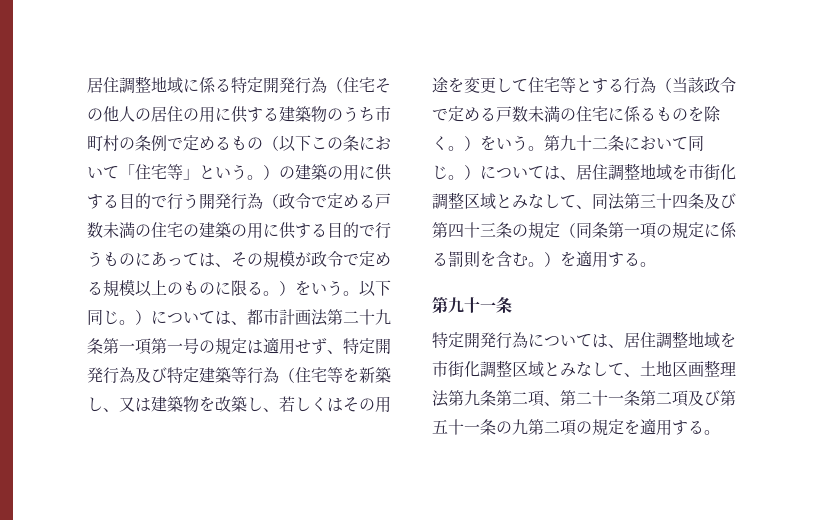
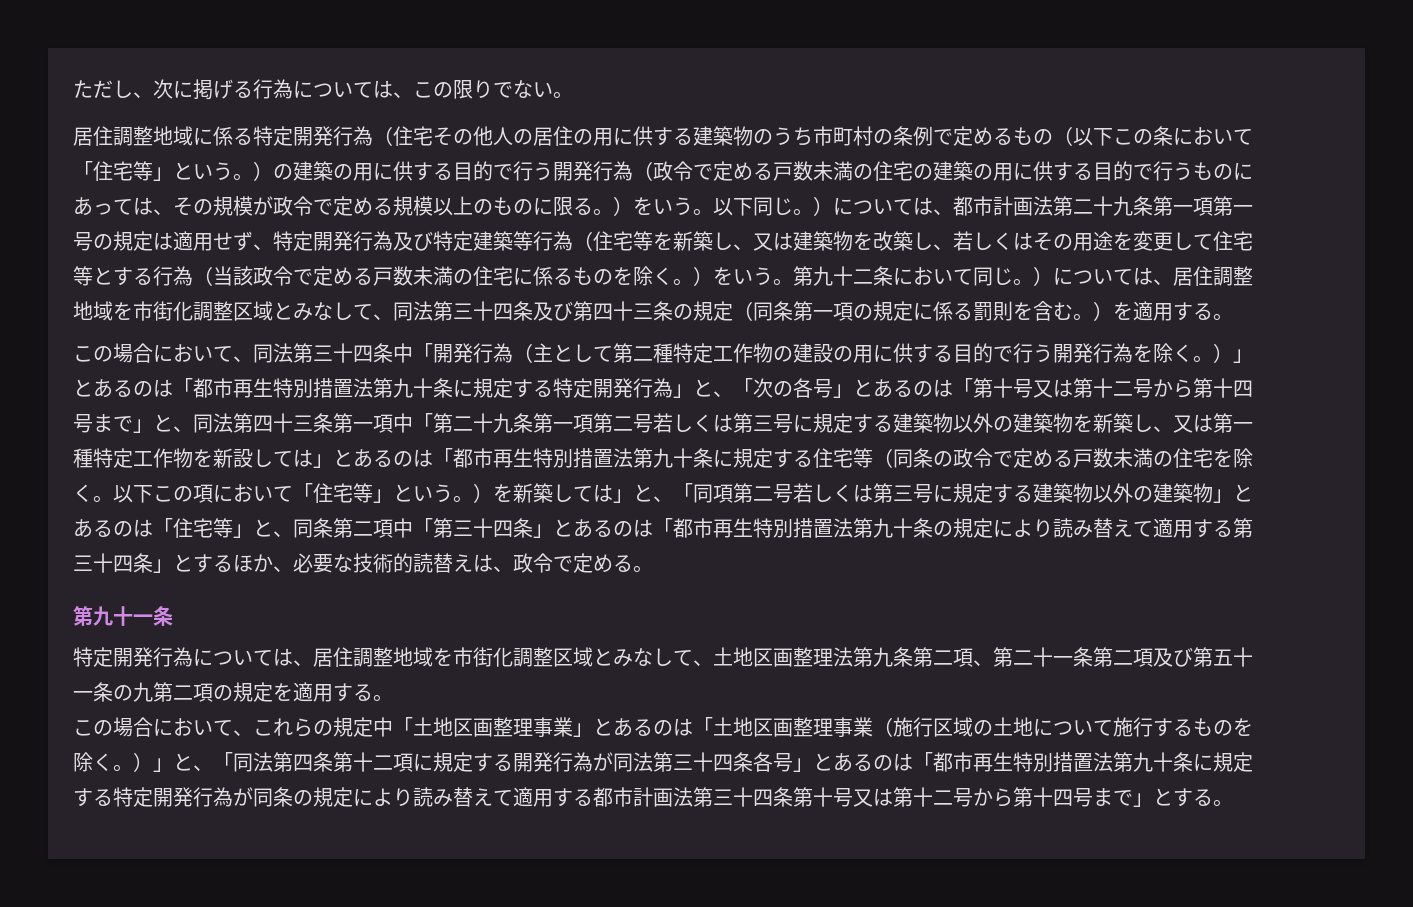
+ ただし、次に掲げる行為については、この限りでない。
+ この場合において、同法第三十四条中「開発行為（主として第二種特定工作物の建設の用に供する目的で行う開発行為を除く。）」とあるのは「都市再生特別措置法第九十条に規定する特定開発行為」と、「次の各号」とあるのは「第十号又は第十二号から第十四号まで」と、同法第四十三条第一項中「第二十九条第一項第二号若しくは第三号に規定する建築物以外の建築物を新築し、又は第一種特定工作物を新設しては」とあるのは「都市再生特別措置法第九十条に規定する住宅等（同条の政令で定める戸数未満の住宅を除く。以下この項において「住宅等」という。）を新築しては」と、「同項第二号若しくは第三号に規定する建築物以外の建築物」とあるのは「住宅等」と、同条第二項中「第三十四条」とあるのは「都市再生特別措置法第九十条の規定により読み替えて適用する第三十四条」とするほか、必要な技術的読替えは、政令で定める。
+ この場合において、これらの規定中「土地区画整理事業」とあるのは「土地区画整理事業（施行区域の土地について施行するものを除く。）」と、「同法第四条第十二項に規定する開発行為が同法第三十四条各号」とあるのは「都市再生特別措置法第九十条に規定する特定開発行為が同条の規定により読み替えて適用する都市計画法第三十四条第十号又は第十二号から第十四号まで」とする。

